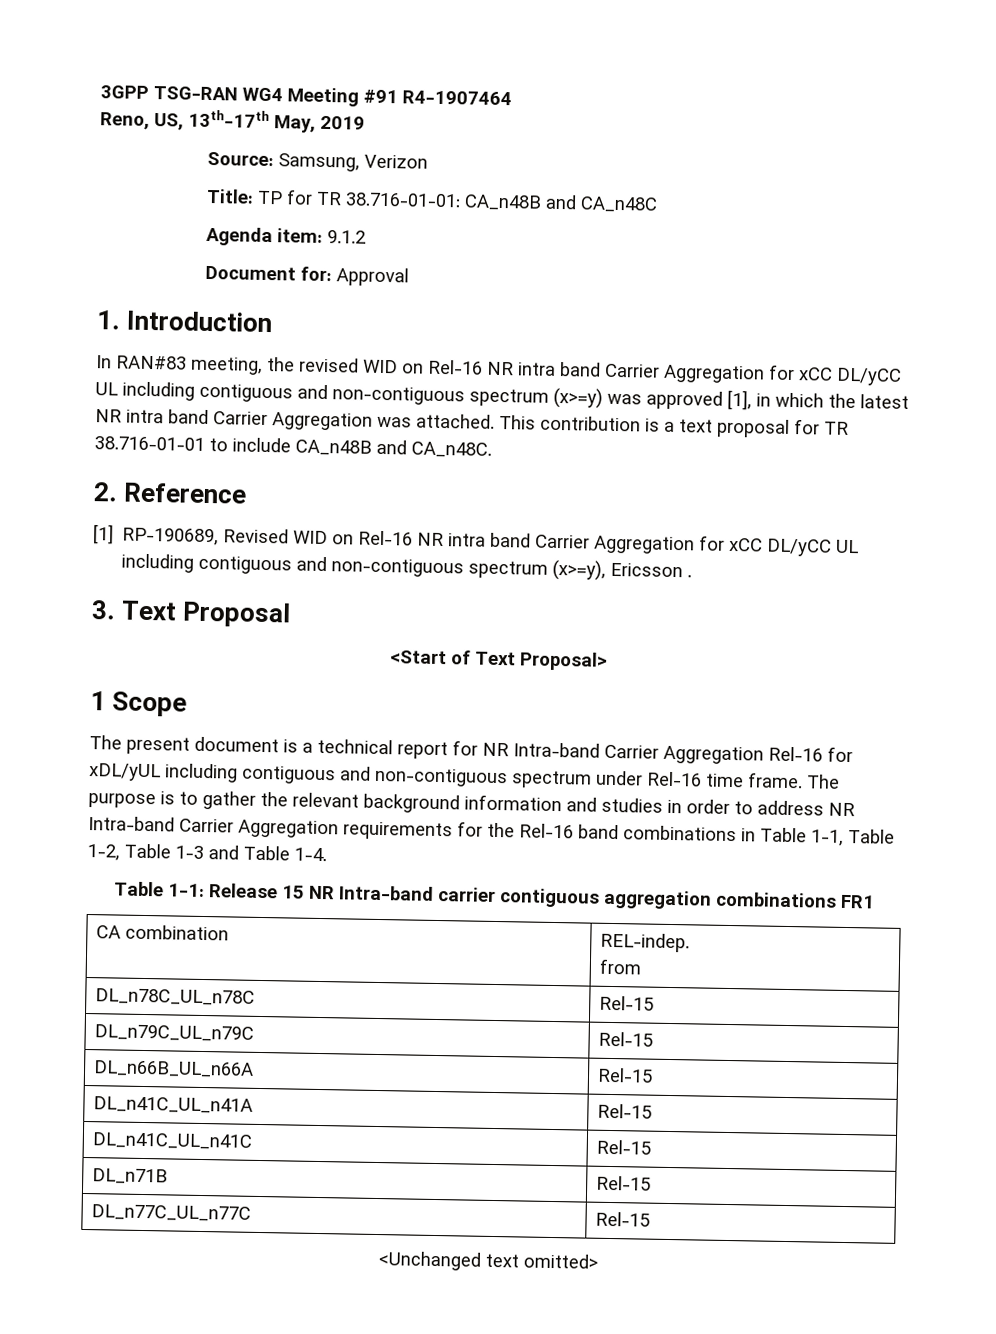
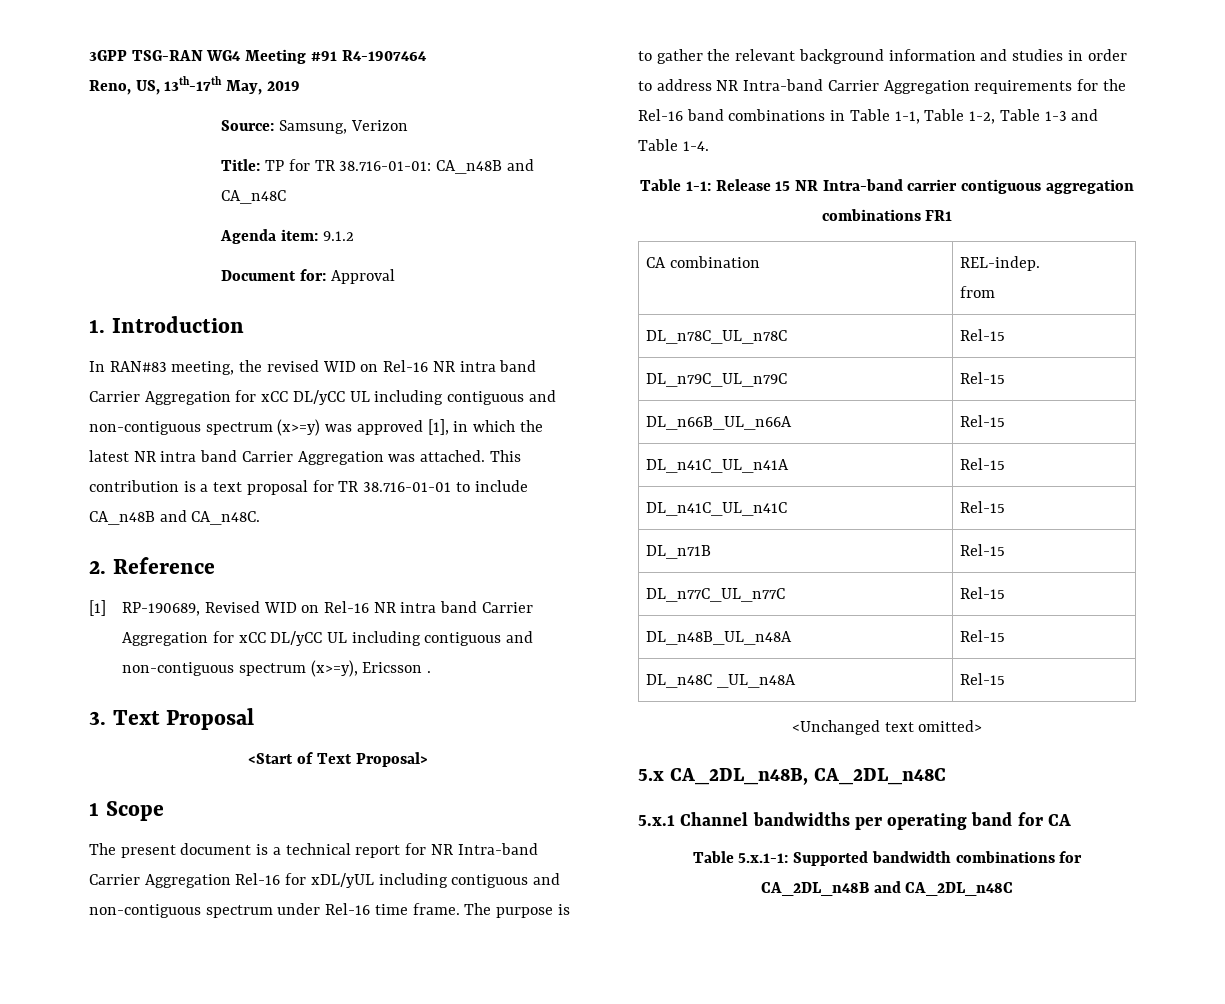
+ DL_n48B_UL_n48A | Rel-15
+ DL_n48C _UL_n48A | Rel-15
  <Unchanged text omitted>
+ 5.x CA_2DL_n48B, CA_2DL_n48C
+ 5.x.1 Channel bandwidths per operating band for CA
+ Table 5.x.1-1: Supported bandwidth combinations for CA_2DL_n48B and CA_2DL_n48C

